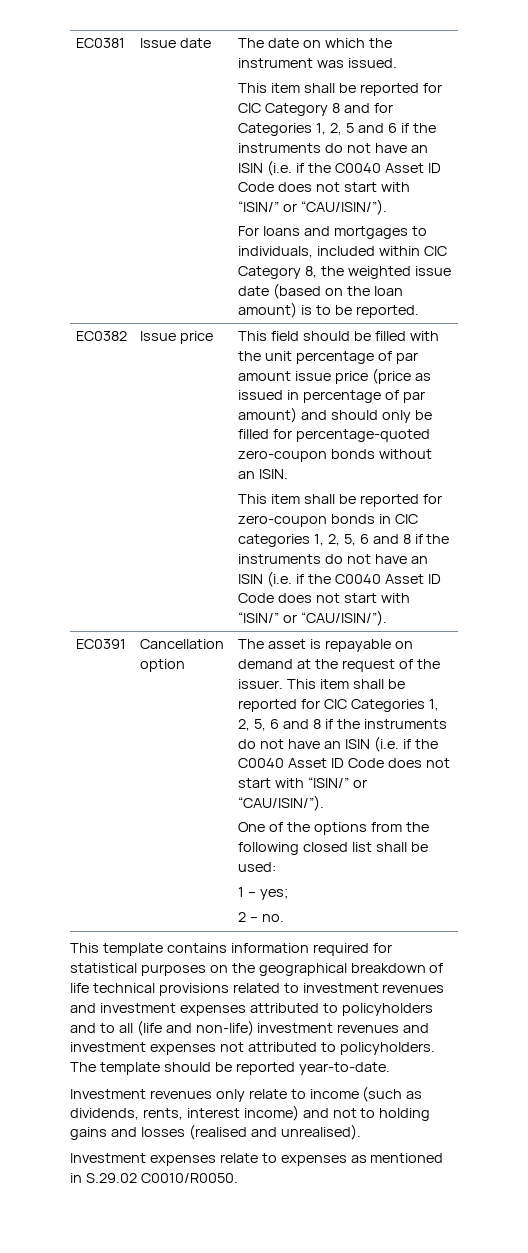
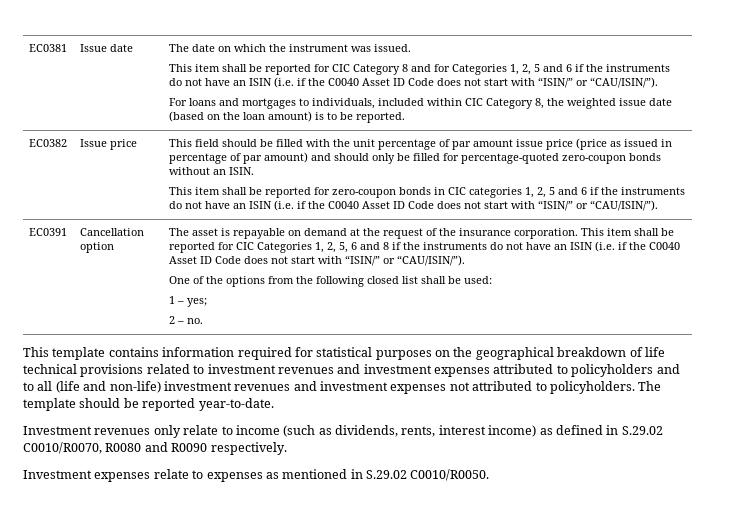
- This item shall be reported for zero-coupon bonds in CIC categories 1, 2, 5, 6 and 8 if the instruments do not have an ISIN (i.e. if the C0040 Asset ID Code does not start with “ISIN/” or “CAU/ISIN/”).
+ This item shall be reported for zero-coupon bonds in CIC categories 1, 2, 5 and 6 if the instruments do not have an ISIN (i.e. if the C0040 Asset ID Code does not start with “ISIN/” or “CAU/ISIN/”).
- The asset is repayable on demand at the request of the issuer.
+ The asset is repayable on demand at the request of the insurance corporation.
- Investment revenues only relate to income (such as dividends, rents, interest income) and not to holding gains and losses (realised and unrealised).
+ Investment revenues only relate to income (such as dividends, rents, interest income) as defined in S.29.02 C0010/R0070, R0080 and R0090 respectively.

